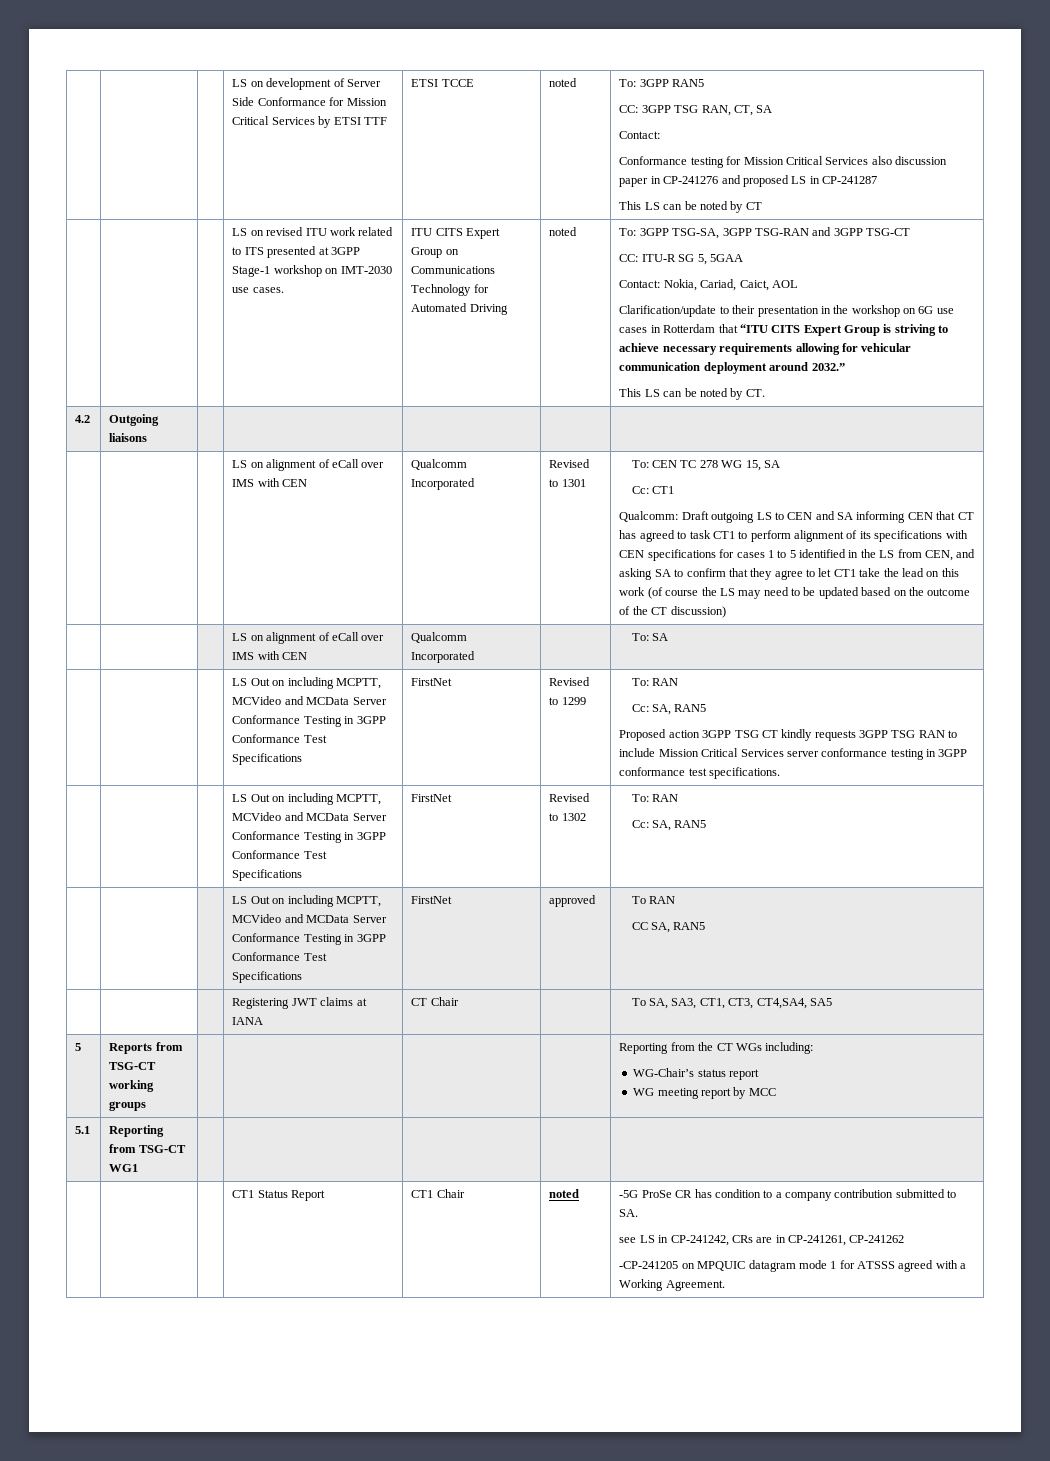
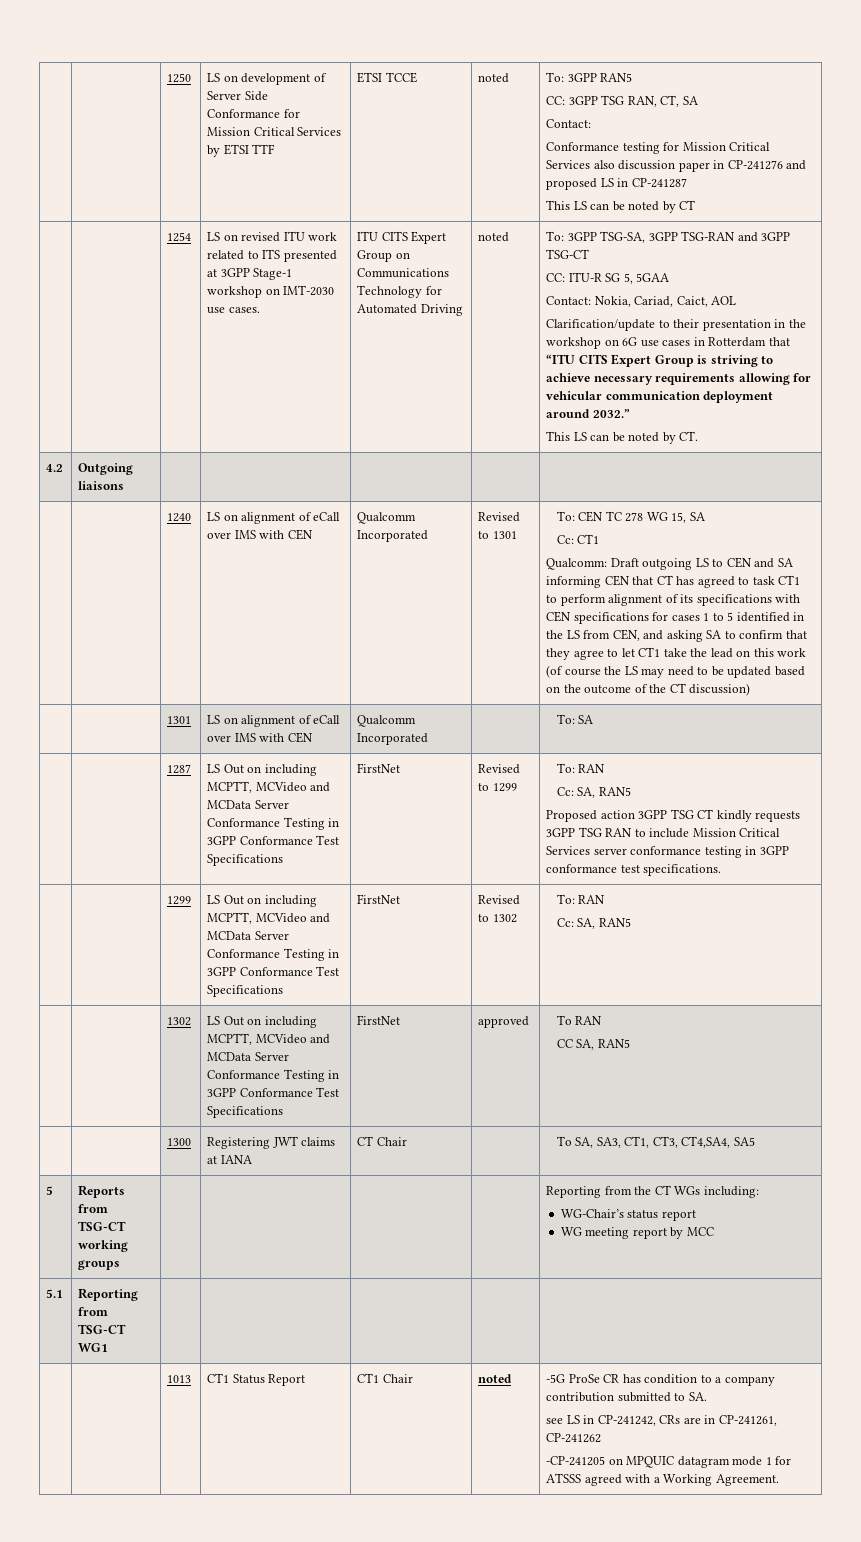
+ 1250
+ 1254
+ 1240
- | | | LS on alignment of eCall over IMS with CEN | Qualcomm Incorporated | | To: SA
+ | | 1301 | LS on alignment of eCall over IMS with CEN | Qualcomm Incorporated | | To: SA
+ 1287
- | | | LS Out on including MCPTT, MCVideo and MCData Server Conformance Testing in 3GPP Conformance Test Specifications | FirstNet | Revised to 1302 | To: RAN
+ | | 1299 | LS Out on including MCPTT, MCVideo and MCData Server Conformance Testing in 3GPP Conformance Test Specifications | FirstNet | Revised to 1302 | To: RAN
- | | | LS Out on including MCPTT, MCVideo and MCData Server Conformance Testing in 3GPP Conformance Test Specifications | FirstNet | approved | To RAN
+ | | 1302 | LS Out on including MCPTT, MCVideo and MCData Server Conformance Testing in 3GPP Conformance Test Specifications | FirstNet | approved | To RAN
- | | | Registering JWT claims at IANA | CT Chair | | To SA, SA3, CT1, CT3, CT4,SA4, SA5
+ | | 1300 | Registering JWT claims at IANA | CT Chair | | To SA, SA3, CT1, CT3, CT4,SA4, SA5
+ 1013

